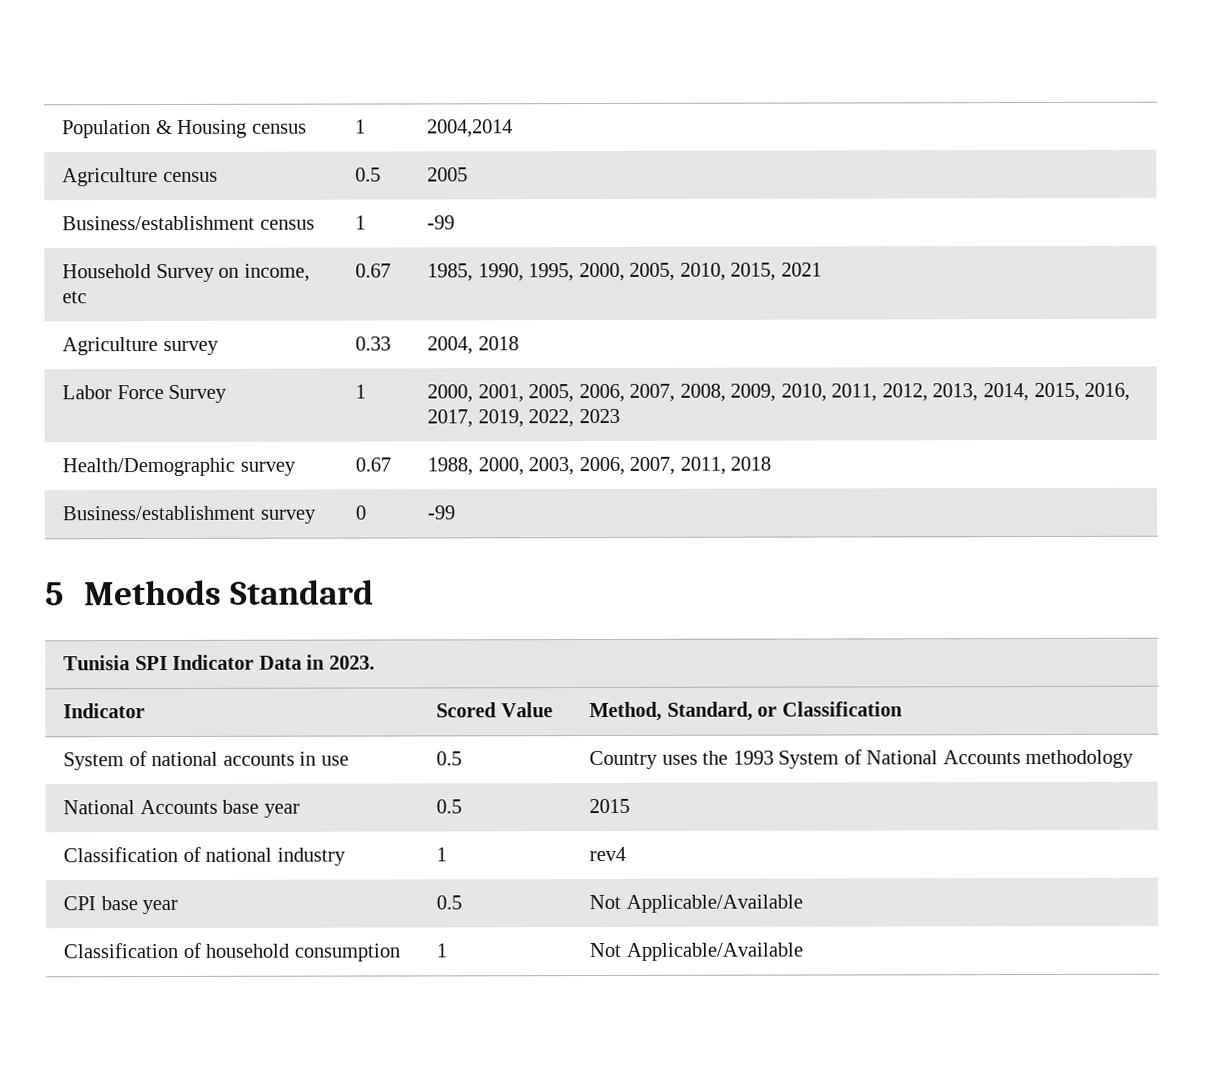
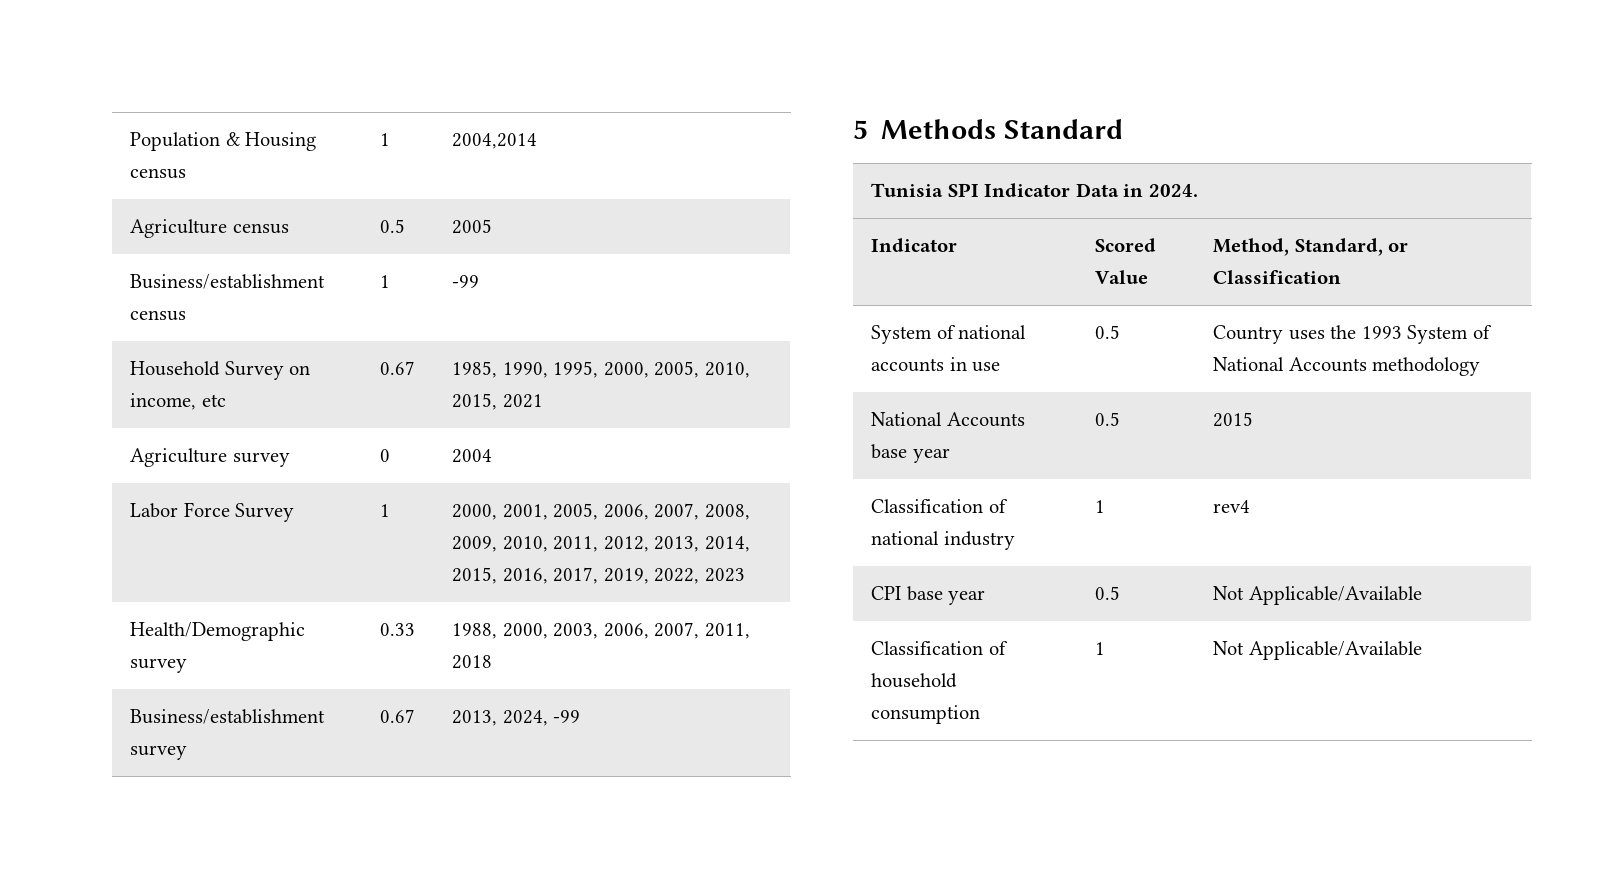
- Agriculture survey | 0.33 | 2004, 2018
+ Agriculture survey | 0 | 2004
- Health/Demographic survey | 0.67 | 1988, 2000, 2003, 2006, 2007, 2011, 2018
+ Health/Demographic survey | 0.33 | 1988, 2000, 2003, 2006, 2007, 2011, 2018
- Business/establishment survey | 0 | -99
+ Business/establishment survey | 0.67 | 2013, 2024, -99
- Tunisia SPI Indicator Data in 2023.
+ Tunisia SPI Indicator Data in 2024.

